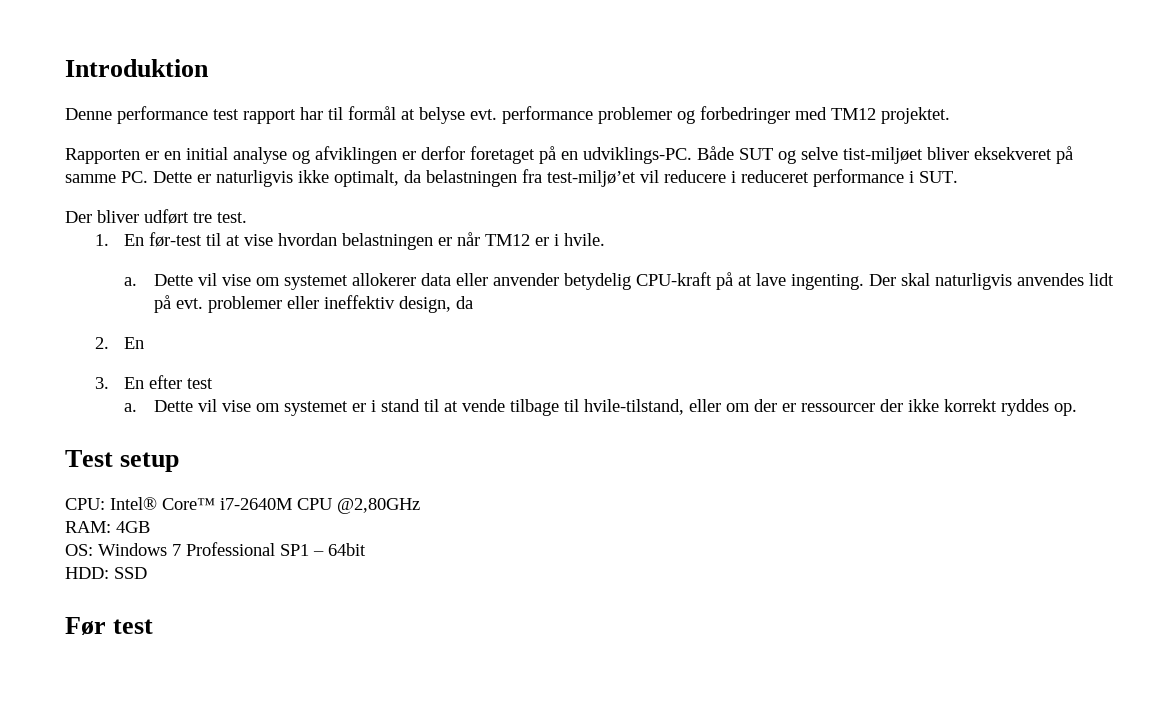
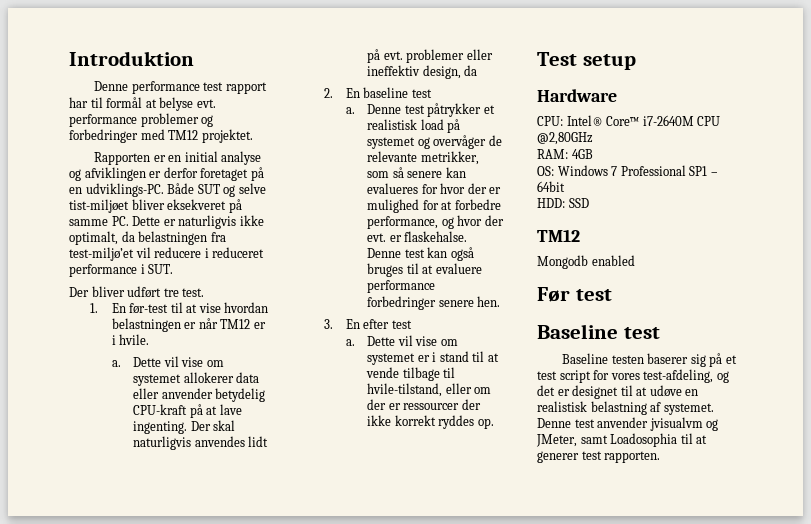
- 2. En
+ 2. En baseline test
+ a. Denne test påtrykker et realistisk load på systemet og overvåger de relevante metrikker, som så senere kan evalueres for hvor der er mulighed for at forbedre performance, og hvor der evt. er flaskehalse. Denne test kan også bruges til at evaluere performance forbedringer senere hen.
+ Hardware
  HDD: SSD
+ TM12
+ Mongodb enabled
+ Baseline test
+ Baseline testen baserer sig på et test script for vores test-afdeling, og det er designet til at udøve en realistisk belastning af systemet. Denne test anvender jvisualvm og JMeter, samt Loadosophia til at generer test rapporten.

